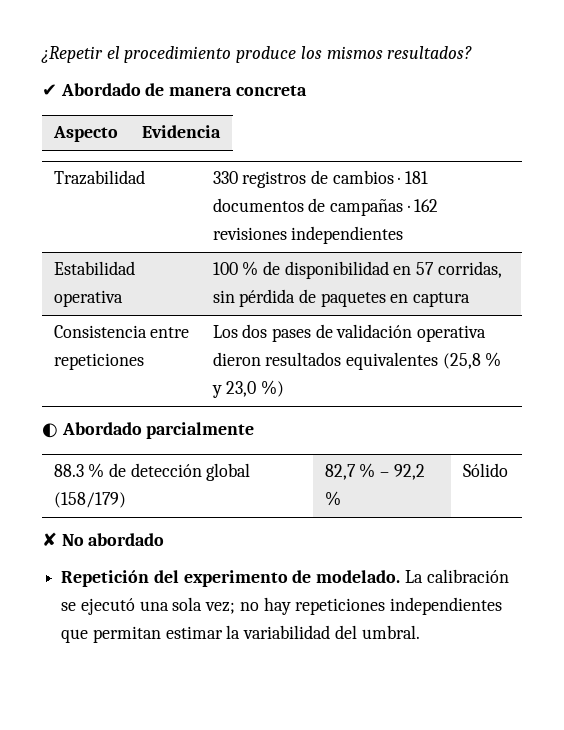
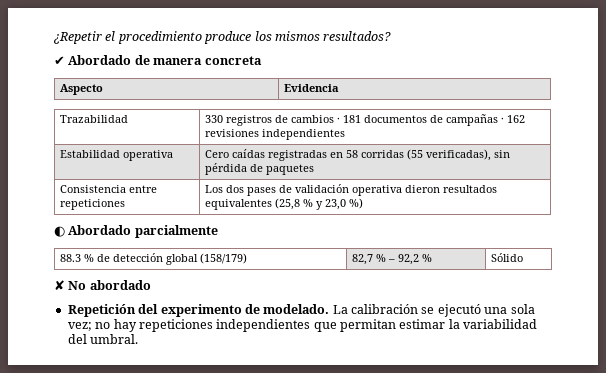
- Estabilidad operativa | 100 % de disponibilidad en 57 corridas, sin pérdida de paquetes en captura
+ Estabilidad operativa | Cero caídas registradas en 58 corridas (55 verificadas), sin pérdida de paquetes

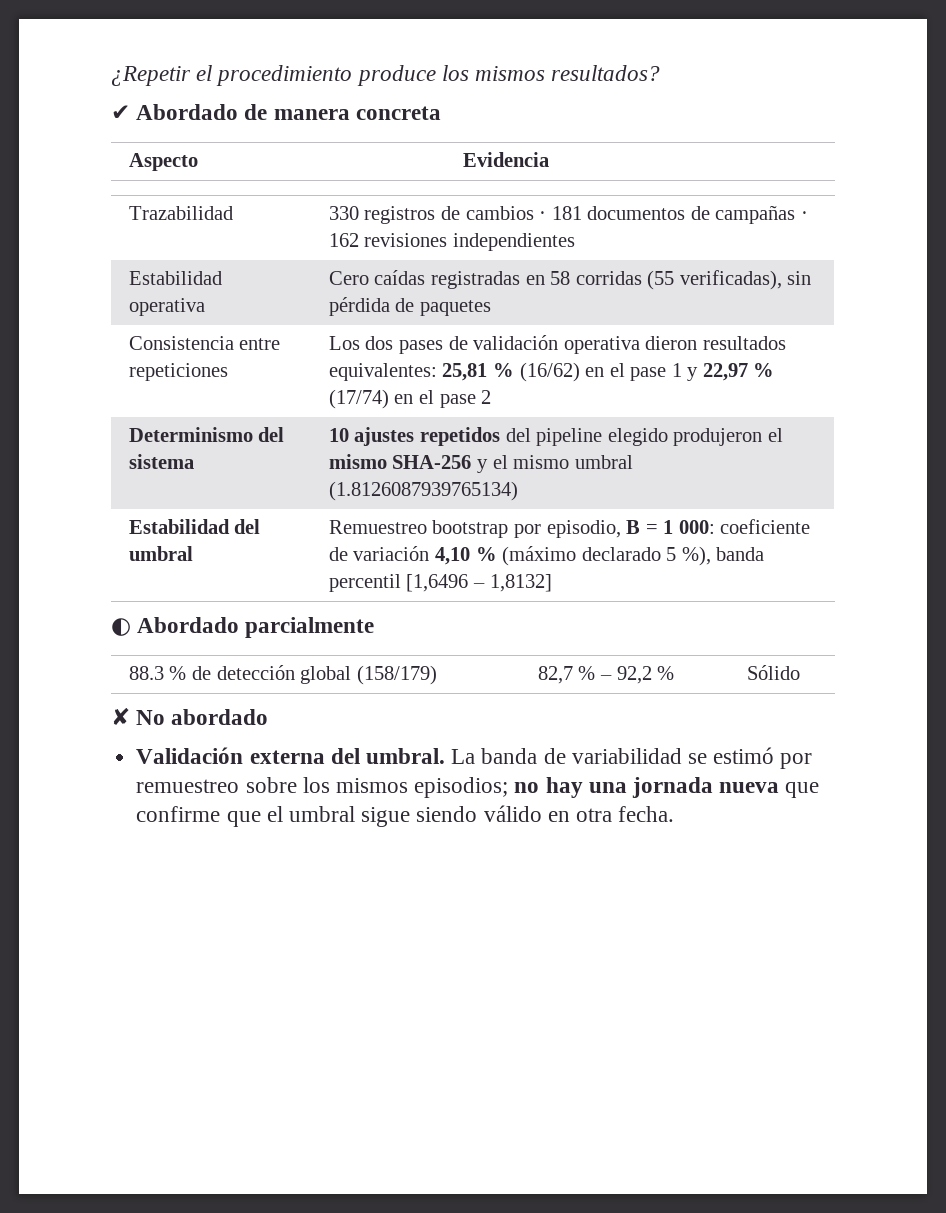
- Consistencia entre repeticiones | Los dos pases de validación operativa dieron resultados equivalentes (25,8 % y 23,0 %)
+ Consistencia entre repeticiones | Los dos pases de validación operativa dieron resultados equivalentes: 25,81 % (16/62) en el pase 1 y 22,97 % (17/74) en el pase 2
+ Determinismo del sistema | 10 ajustes repetidos del pipeline elegido produjeron el mismo SHA-256 y el mismo umbral (1.8126087939765134)
+ Estabilidad del umbral | Remuestreo bootstrap por episodio, B = 1 000: coeficiente de variación 4,10 % (máximo declarado 5 %), banda percentil [1,6496 – 1,8132]
- Repetición del experimento de modelado. La calibración se ejecutó una sola vez; no hay repeticiones independientes que permitan estimar la variabilidad del umbral.
+ Validación externa del umbral. La banda de variabilidad se estimó por remuestreo sobre los mismos episodios; no hay una jornada nueva que confirme que el umbral sigue siendo válido en otra fecha.

